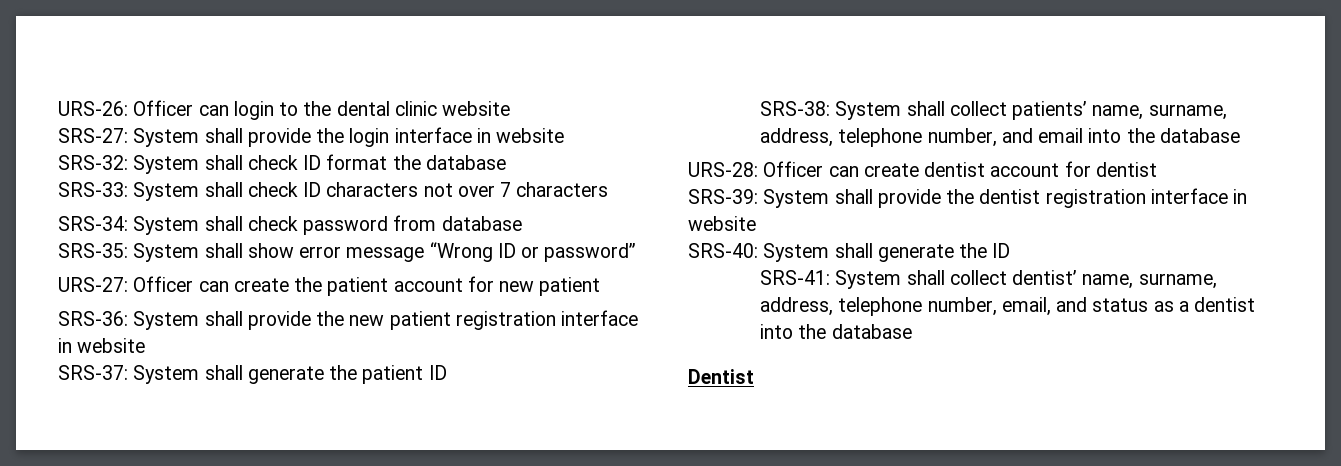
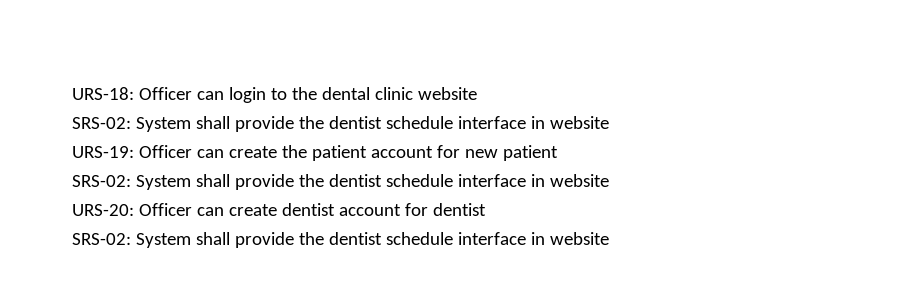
- URS-26: Officer can login to the dental clinic website
- SRS-27: System shall provide the login interface in website
- SRS-32: System shall check ID format the database
- SRS-33: System shall check ID characters not over 7 characters
- SRS-34: System shall check password from database
- SRS-35: System shall show error message “Wrong ID or password”
- URS-27: Officer can create the patient account for new patient
- SRS-36: System shall provide the new patient registration interface in website
- SRS-37: System shall generate the patient ID
- SRS-38: System shall collect patients’ name, surname, address, telephone number, and email into the database
- URS-28: Officer can create dentist account for dentist
- SRS-39: System shall provide the dentist registration interface in website
- SRS-40: System shall generate the ID
- SRS-41: System shall collect dentist’ name, surname, address, telephone number, email, and status as a dentist into the database
- Dentist
+ URS-18: Officer can login to the dental clinic website
+ SRS-02: System shall provide the dentist schedule interface in website
+ URS-19: Officer can create the patient account for new patient
+ SRS-02: System shall provide the dentist schedule interface in website
+ URS-20: Officer can create dentist account for dentist
+ SRS-02: System shall provide the dentist schedule interface in website

